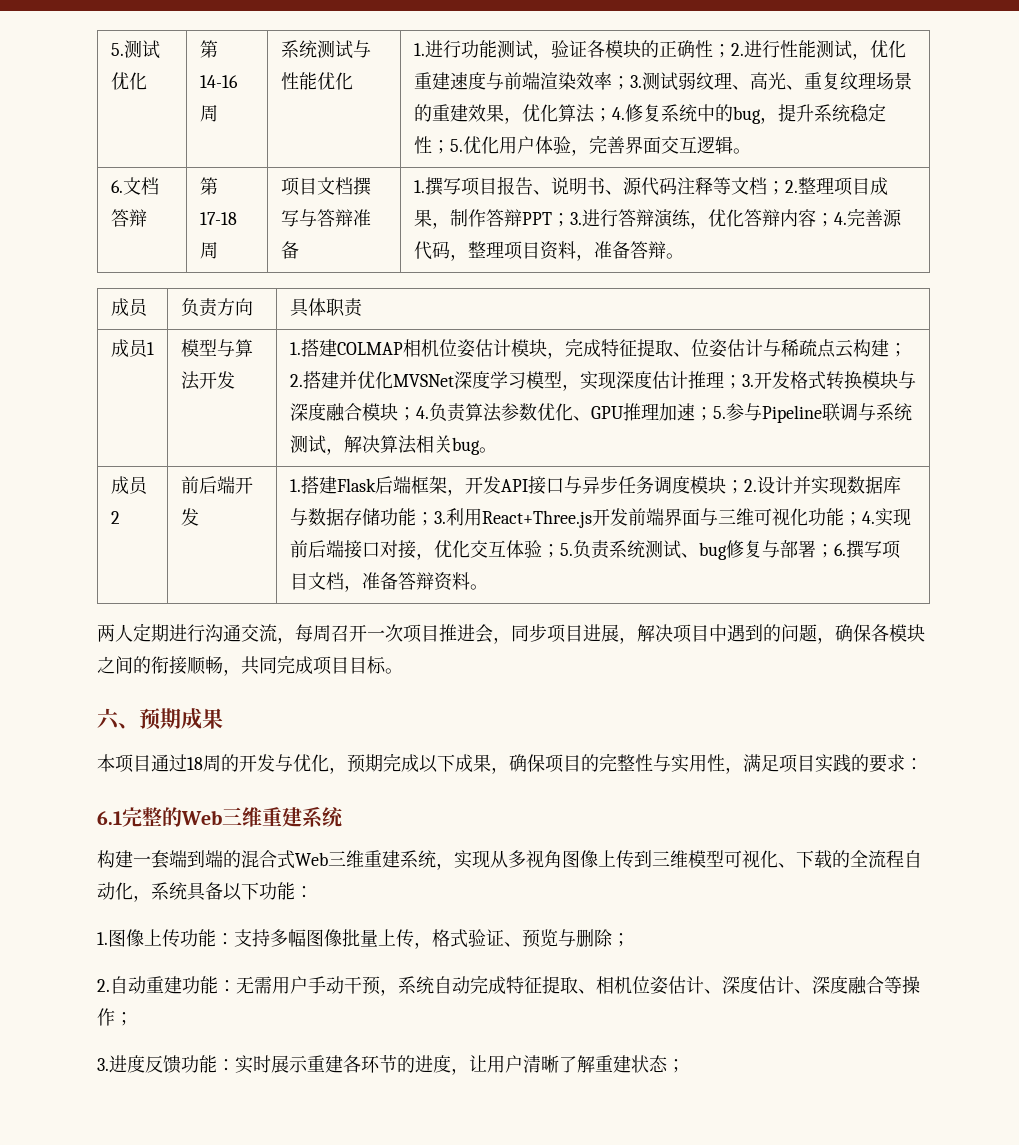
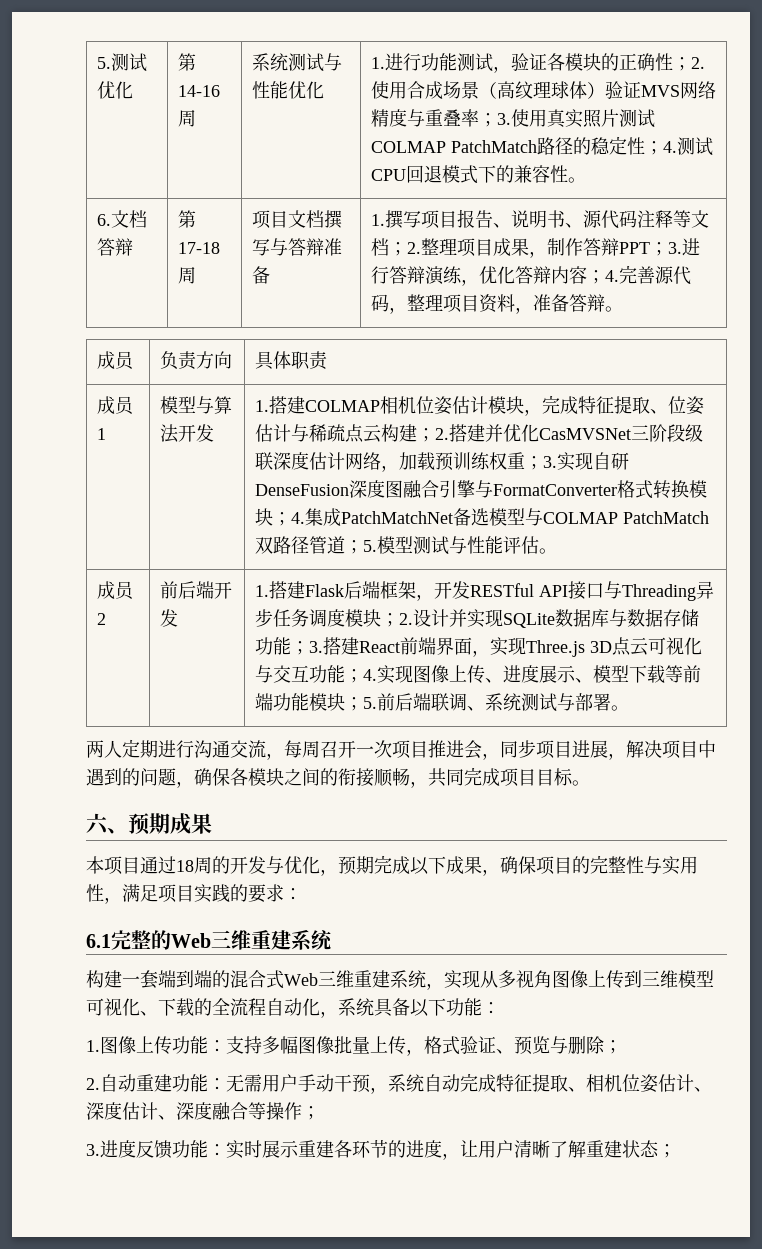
- 1.进行功能测试，验证各模块的正确性；2.进行性能测试，优化重建速度与前端渲染效率；3.测试弱纹理、高光、重复纹理场景的重建效果，优化算法；4.修复系统中的bug，提升系统稳定性；5.优化用户体验，完善界面交互逻辑。
+ 1.进行功能测试，验证各模块的正确性；2.使用合成场景（高纹理球体）验证MVS网络精度与重叠率；3.使用真实照片测试COLMAP PatchMatch路径的稳定性；4.测试CPU回退模式下的兼容性。
- 1.搭建COLMAP相机位姿估计模块，完成特征提取、位姿估计与稀疏点云构建；2.搭建并优化MVSNet深度学习模型，实现深度估计推理；3.开发格式转换模块与深度融合模块；4.负责算法参数优化、GPU推理加速；5.参与Pipeline联调与系统测试，解决算法相关bug。
+ 1.搭建COLMAP相机位姿估计模块，完成特征提取、位姿估计与稀疏点云构建；2.搭建并优化CasMVSNet三阶段级联深度估计网络，加载预训练权重；3.实现自研DenseFusion深度图融合引擎与FormatConverter格式转换模块；4.集成PatchMatchNet备选模型与COLMAP PatchMatch双路径管道；5.模型测试与性能评估。
- 1.搭建Flask后端框架，开发API接口与异步任务调度模块；2.设计并实现数据库与数据存储功能；3.利用React+Three.js开发前端界面与三维可视化功能；4.实现前后端接口对接，优化交互体验；5.负责系统测试、bug修复与部署；6.撰写项目文档，准备答辩资料。
+ 1.搭建Flask后端框架，开发RESTful API接口与Threading异步任务调度模块；2.设计并实现SQLite数据库与数据存储功能；3.搭建React前端界面，实现Three.js 3D点云可视化与交互功能；4.实现图像上传、进度展示、模型下载等前端功能模块；5.前后端联调、系统测试与部署。

